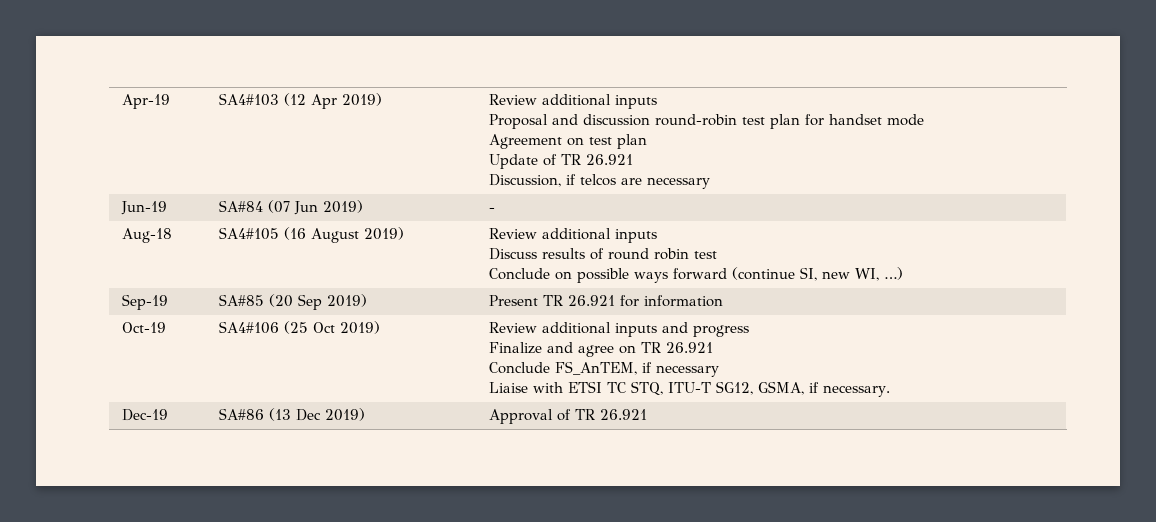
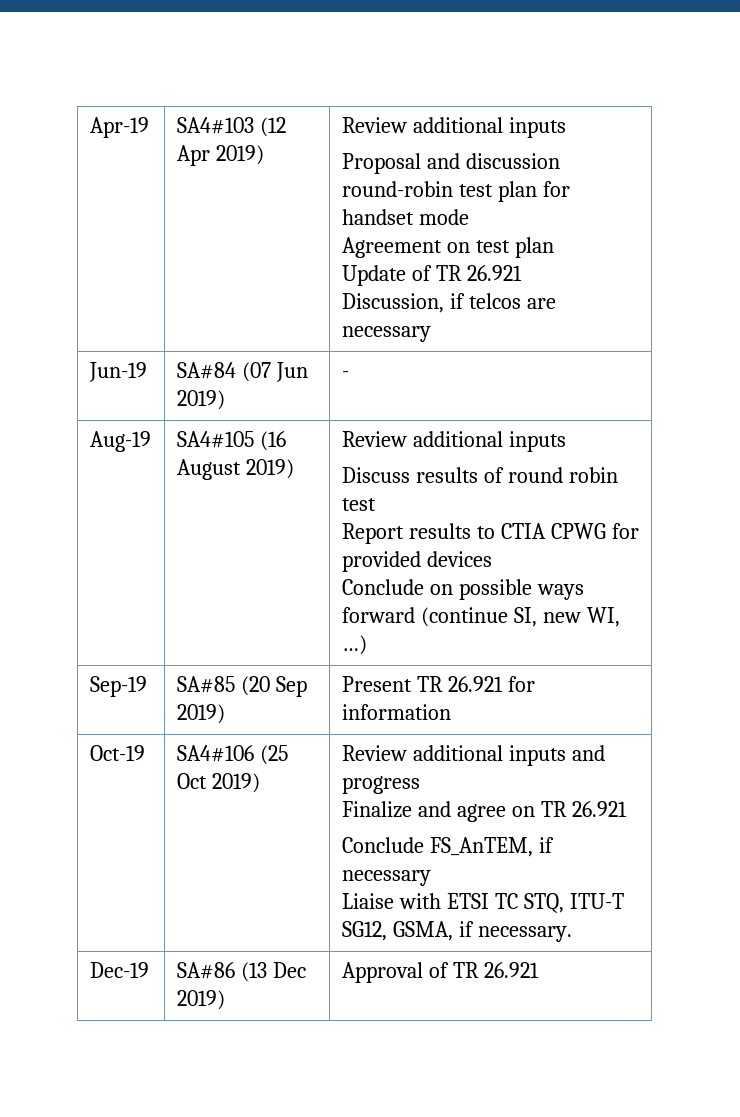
- Aug-18 | SA4#105 (16 August 2019) | Review additional inputs
+ Aug-19 | SA4#105 (16 August 2019) | Review additional inputs
  Discuss results of round robin test
+ Report results to CTIA CPWG for provided devices

